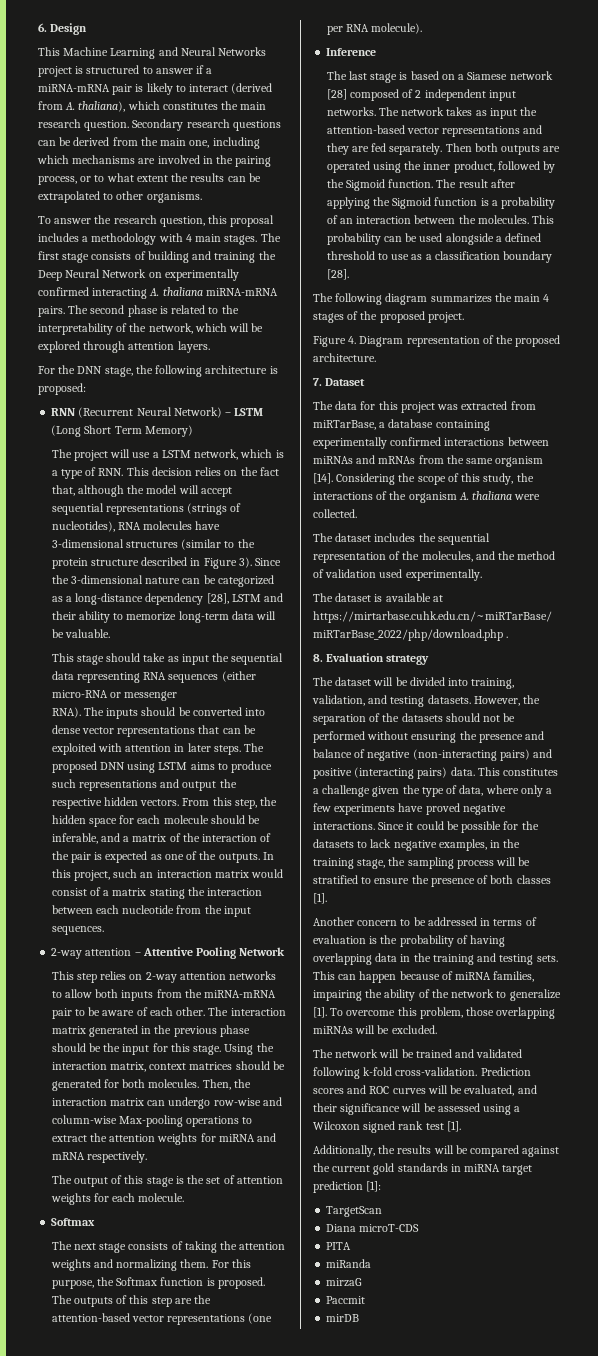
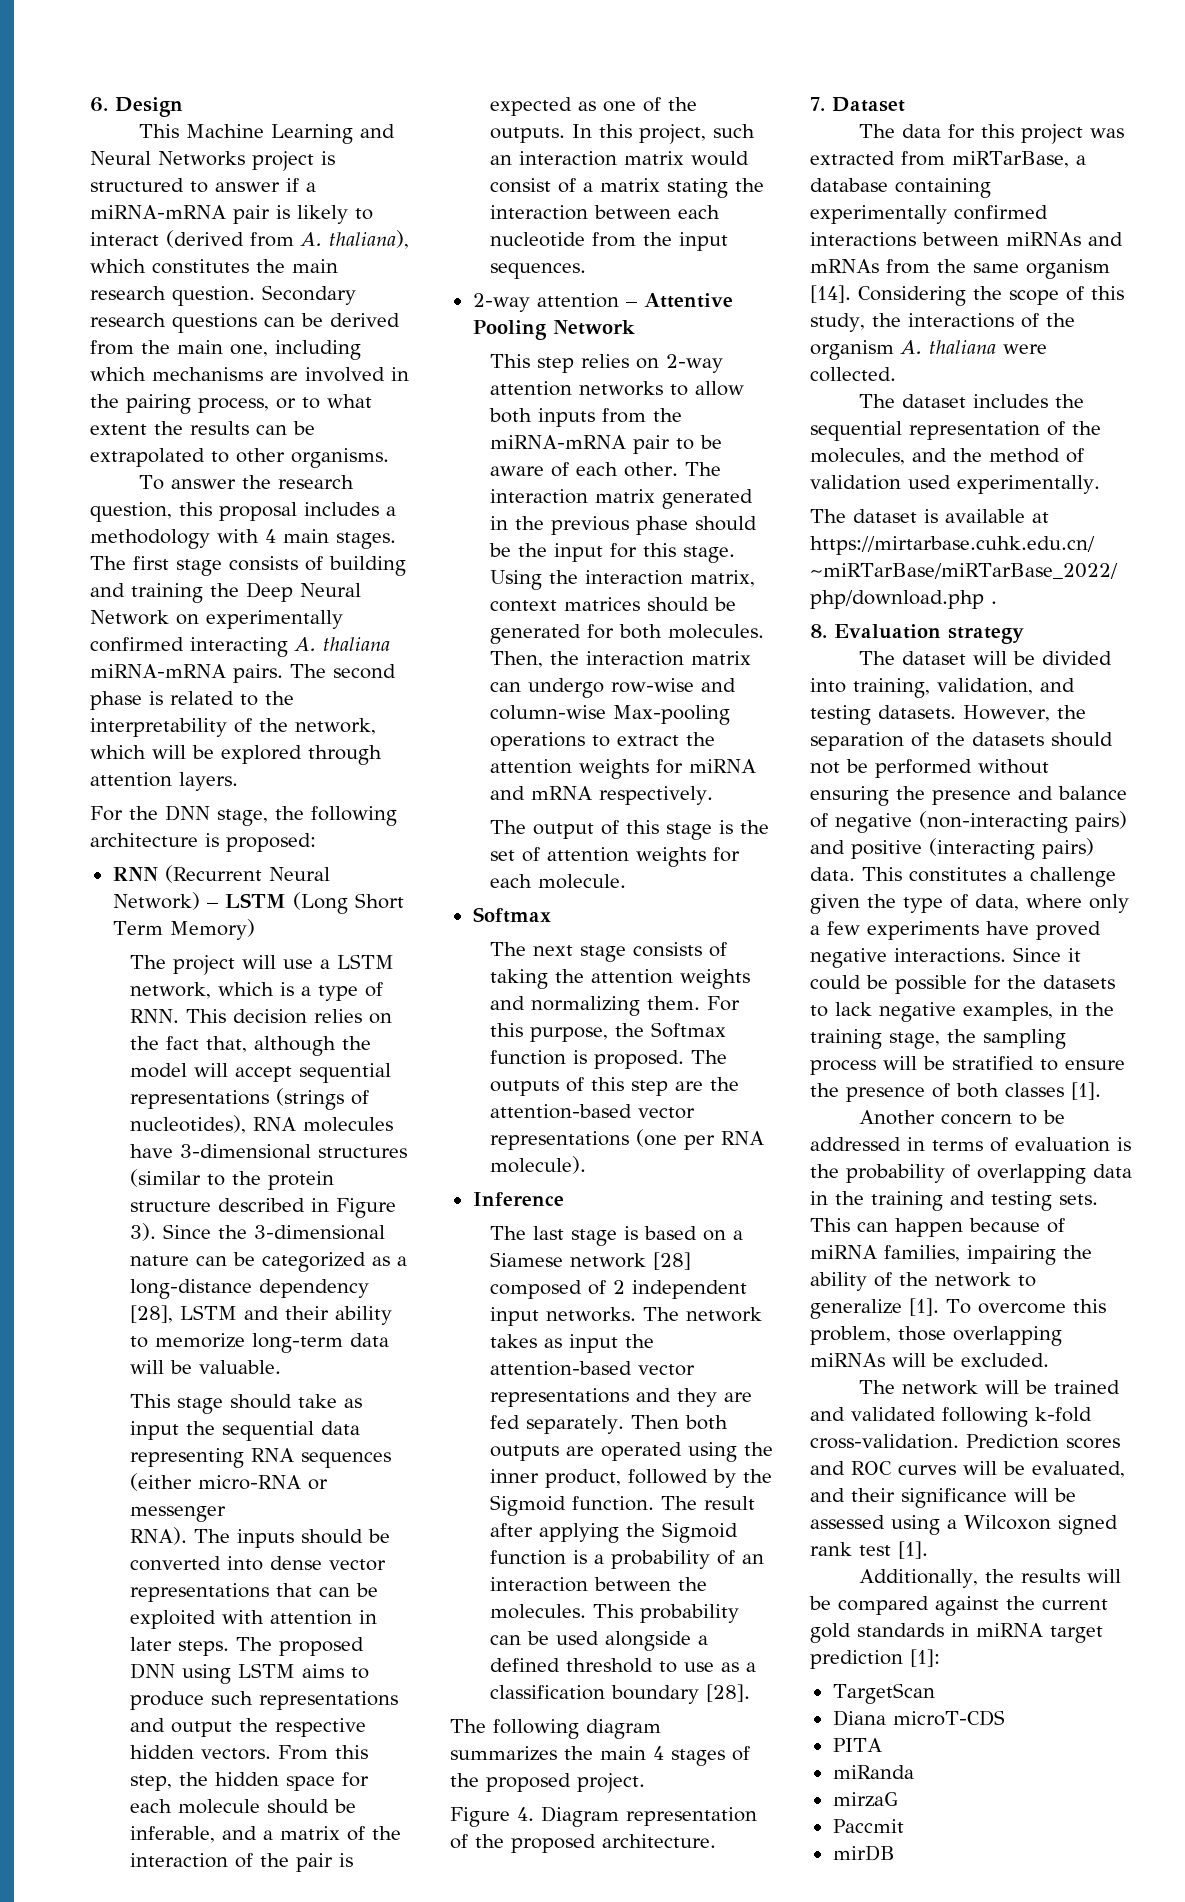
- Another concern to be addressed in terms of evaluation is the probability of having overlapping data in the training and testing sets.
+ Another concern to be addressed in terms of evaluation is the probability of overlapping data in the training and testing sets.

